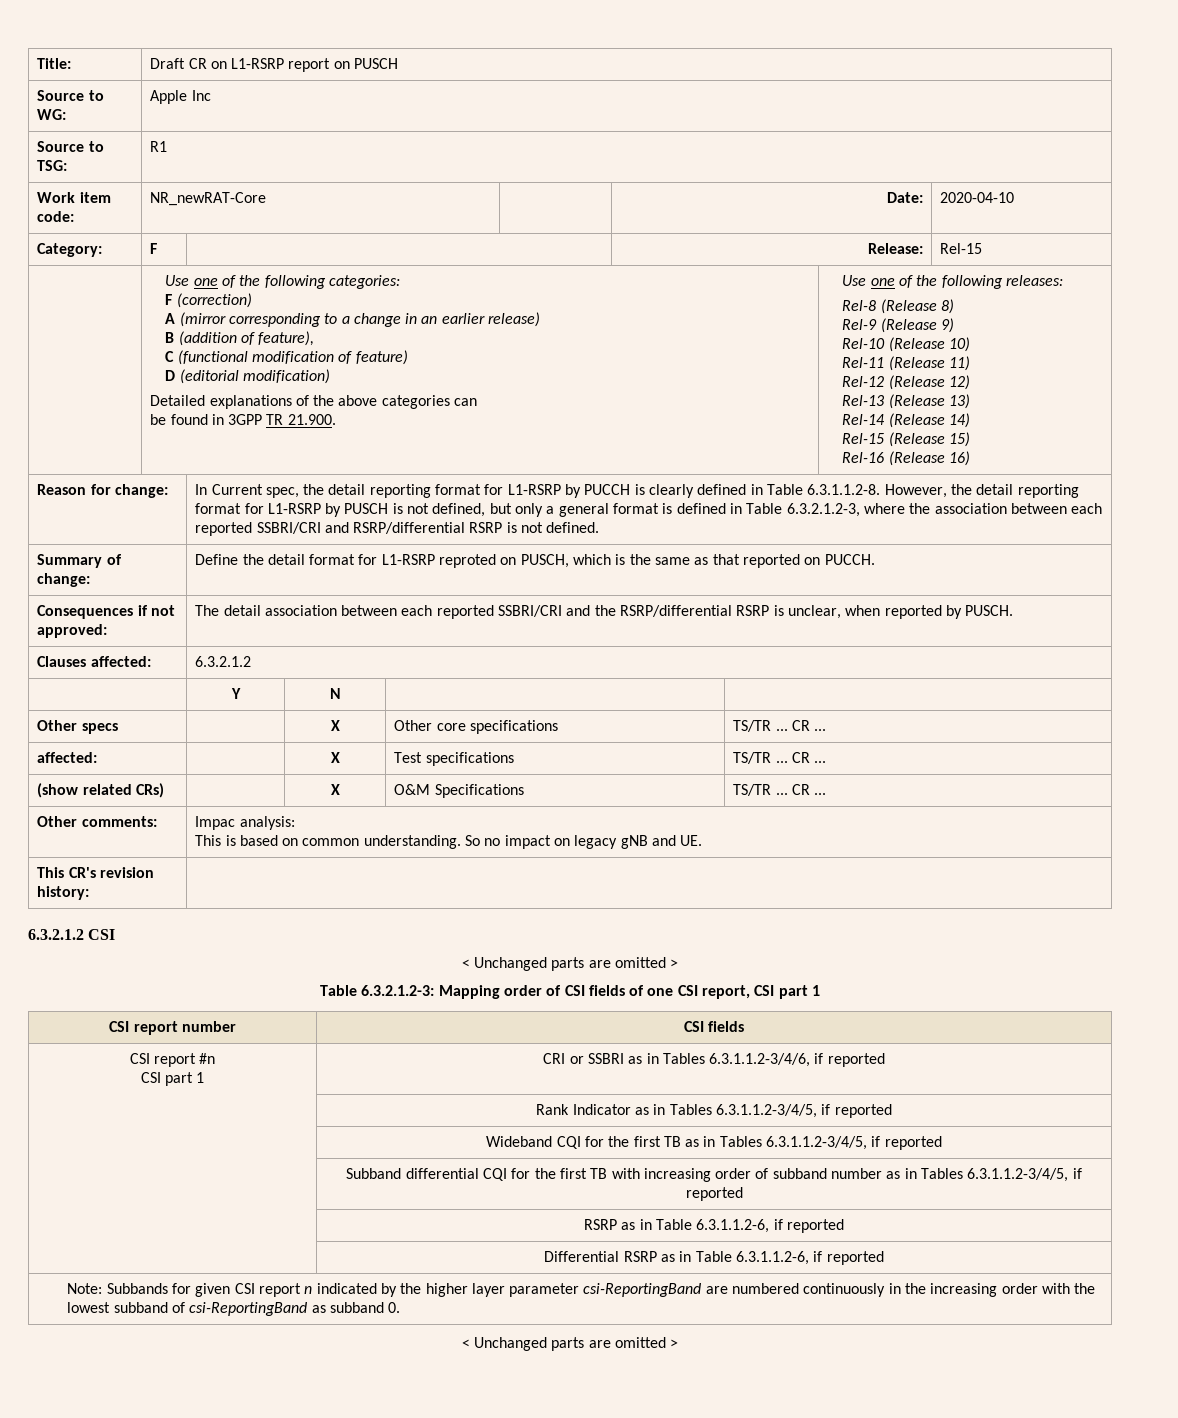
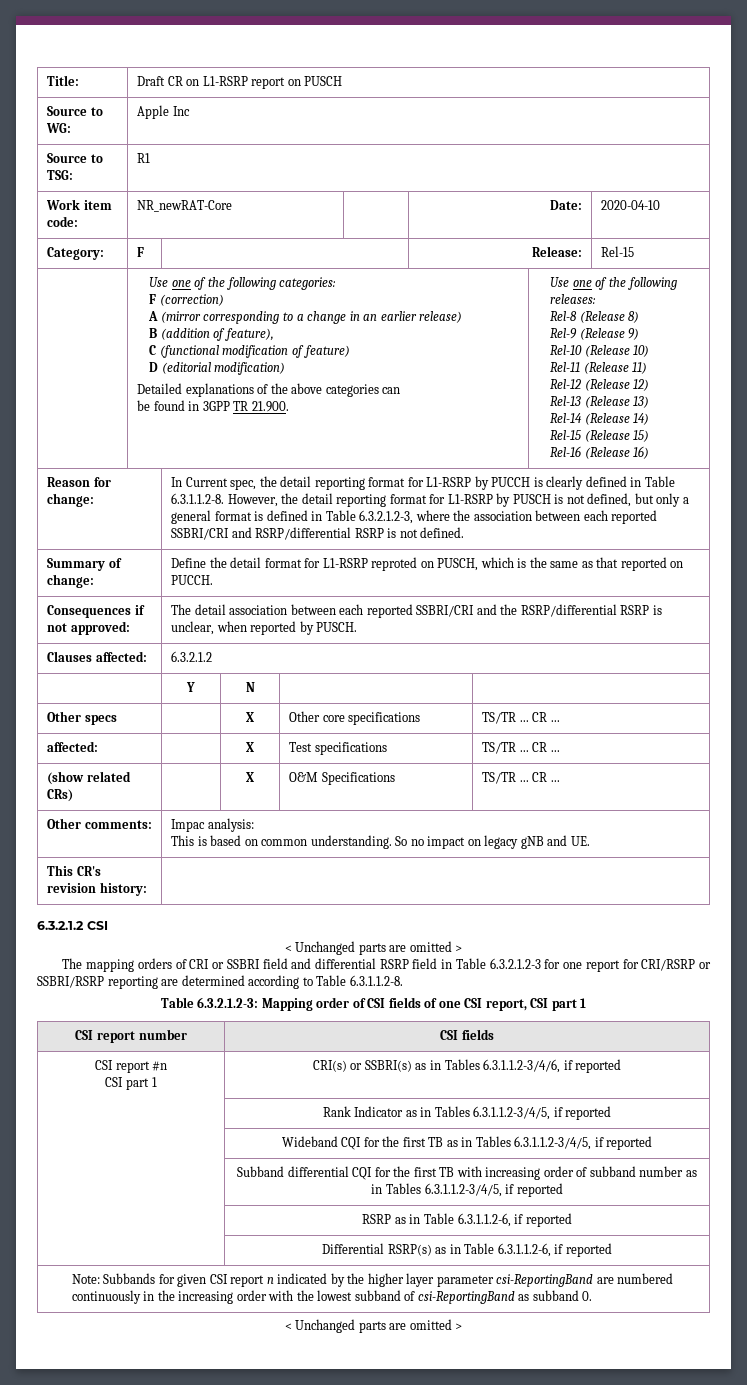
+ The mapping orders of CRI or SSBRI field and differential RSRP field in Table 6.3.2.1.2-3 for one report for CRI/RSRP or SSBRI/RSRP reporting are determined according to Table 6.3.1.1.2-8.
  CSI report #n
- CSI part 1 | CRI or SSBRI as in Tables 6.3.1.1.2-3/4/6, if reported
+ CSI part 1 | CRI(s) or SSBRI(s) as in Tables 6.3.1.1.2-3/4/6, if reported
- | Differential RSRP as in Table 6.3.1.1.2-6, if reported
+ | Differential RSRP(s) as in Table 6.3.1.1.2-6, if reported

